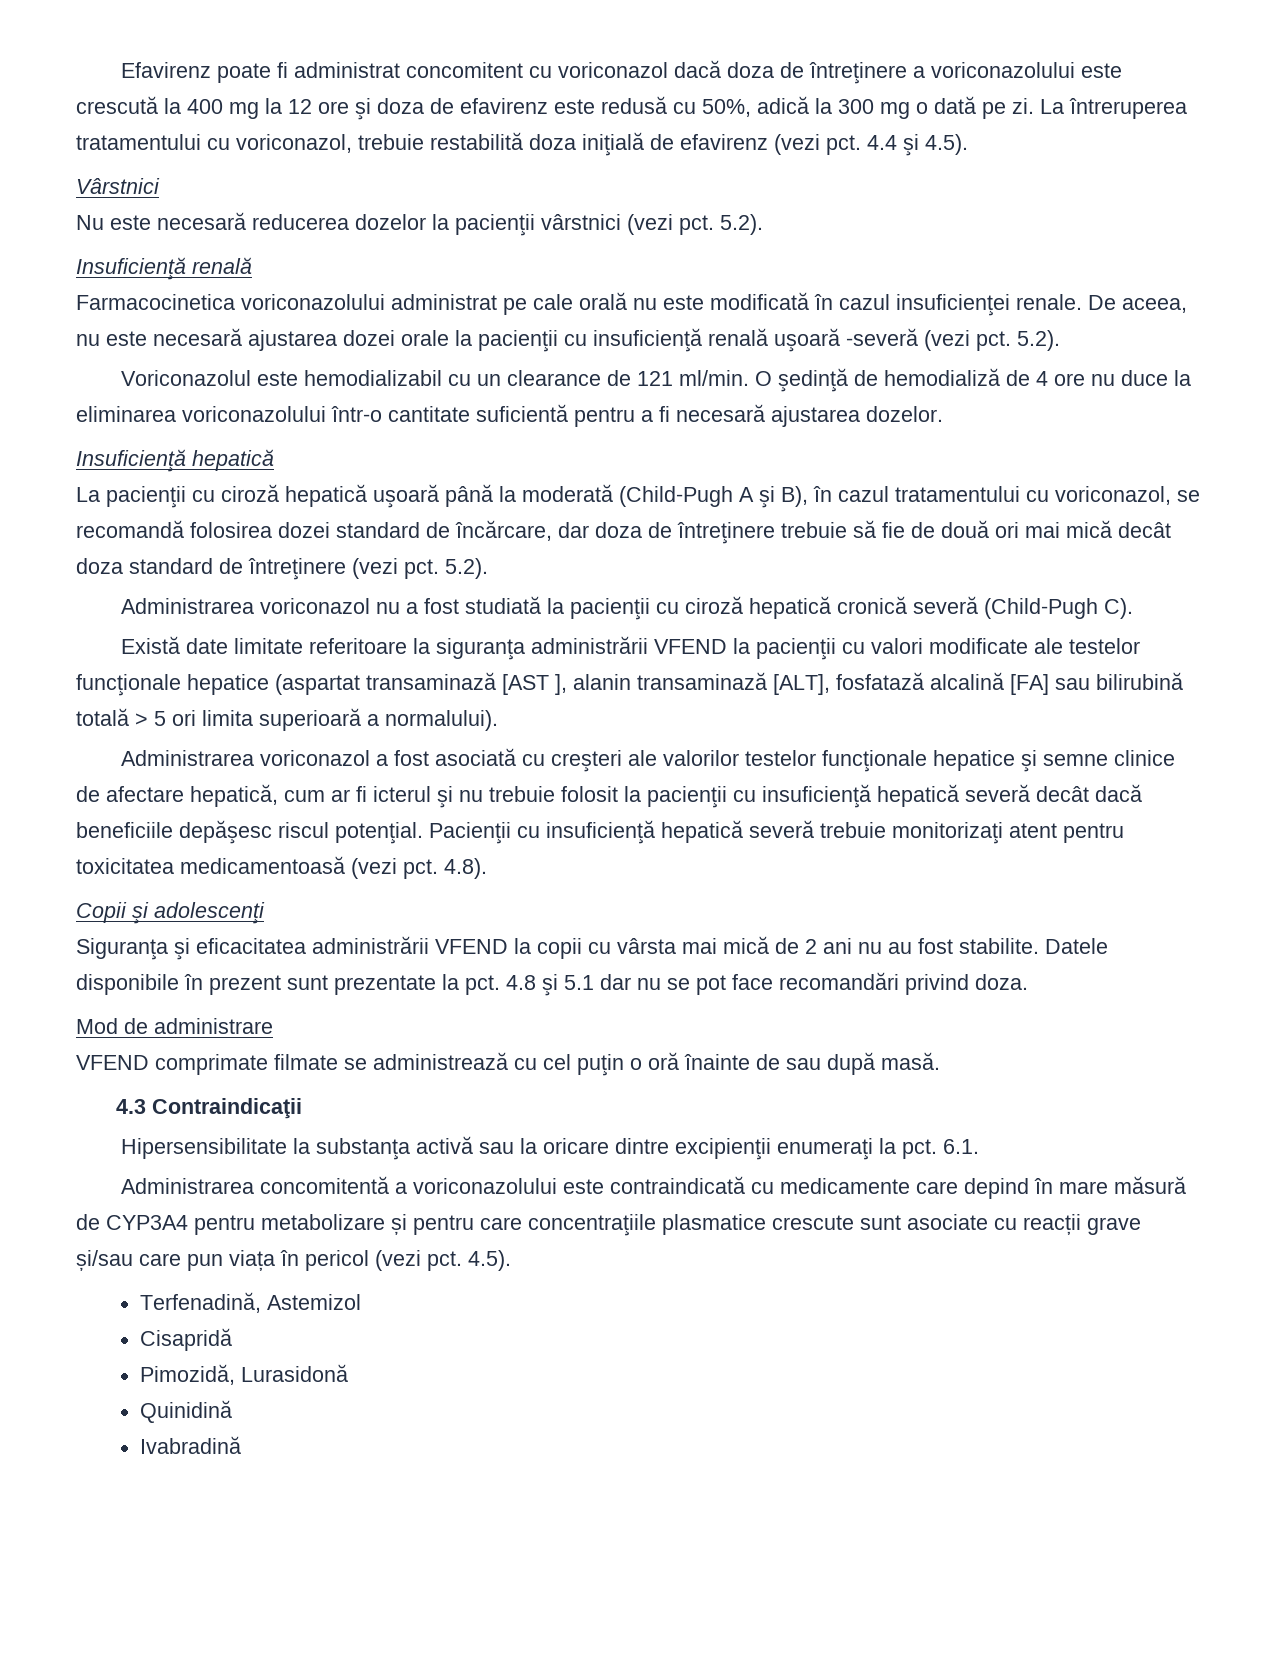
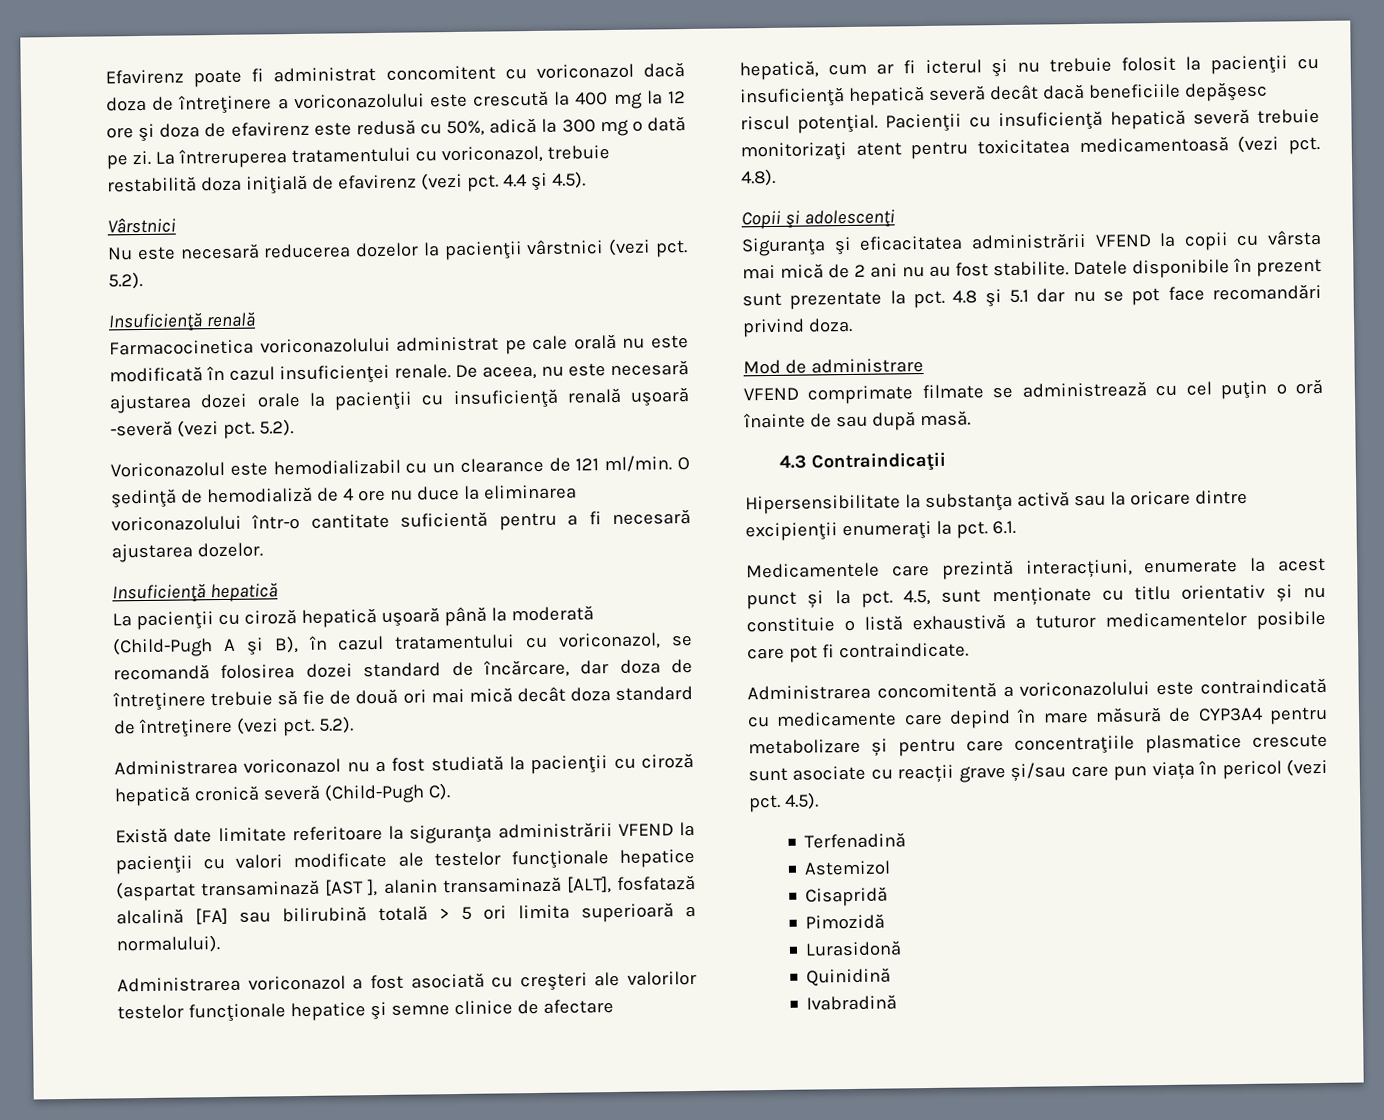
+ Medicamentele care prezintă interacțiuni, enumerate la acest punct și la pct. 4.5, sunt menționate cu titlu orientativ și nu constituie o listă exhaustivă a tuturor medicamentelor posibile care pot fi contraindicate.
- Terfenadină, Astemizol
+ Terfenadină
+ Astemizol
- Pimozidă, Lurasidonă
+ Pimozidă
+ Lurasidonă

